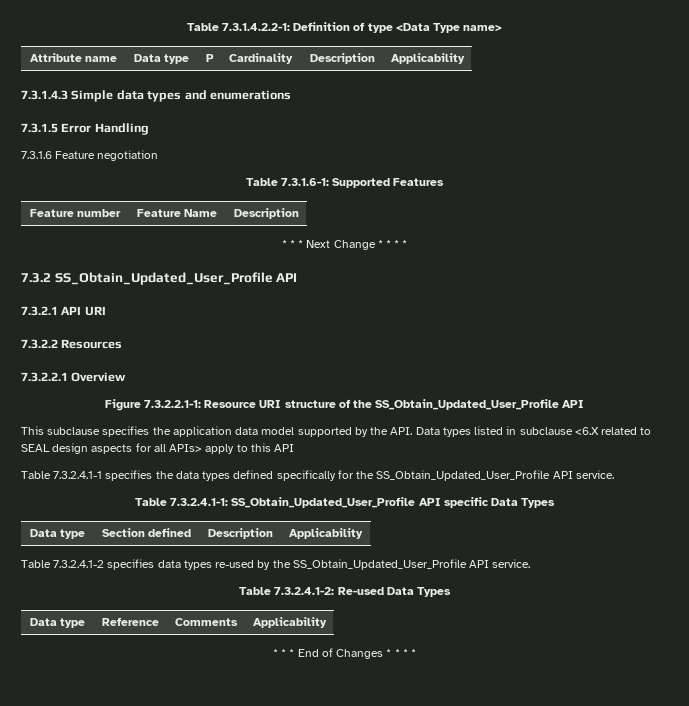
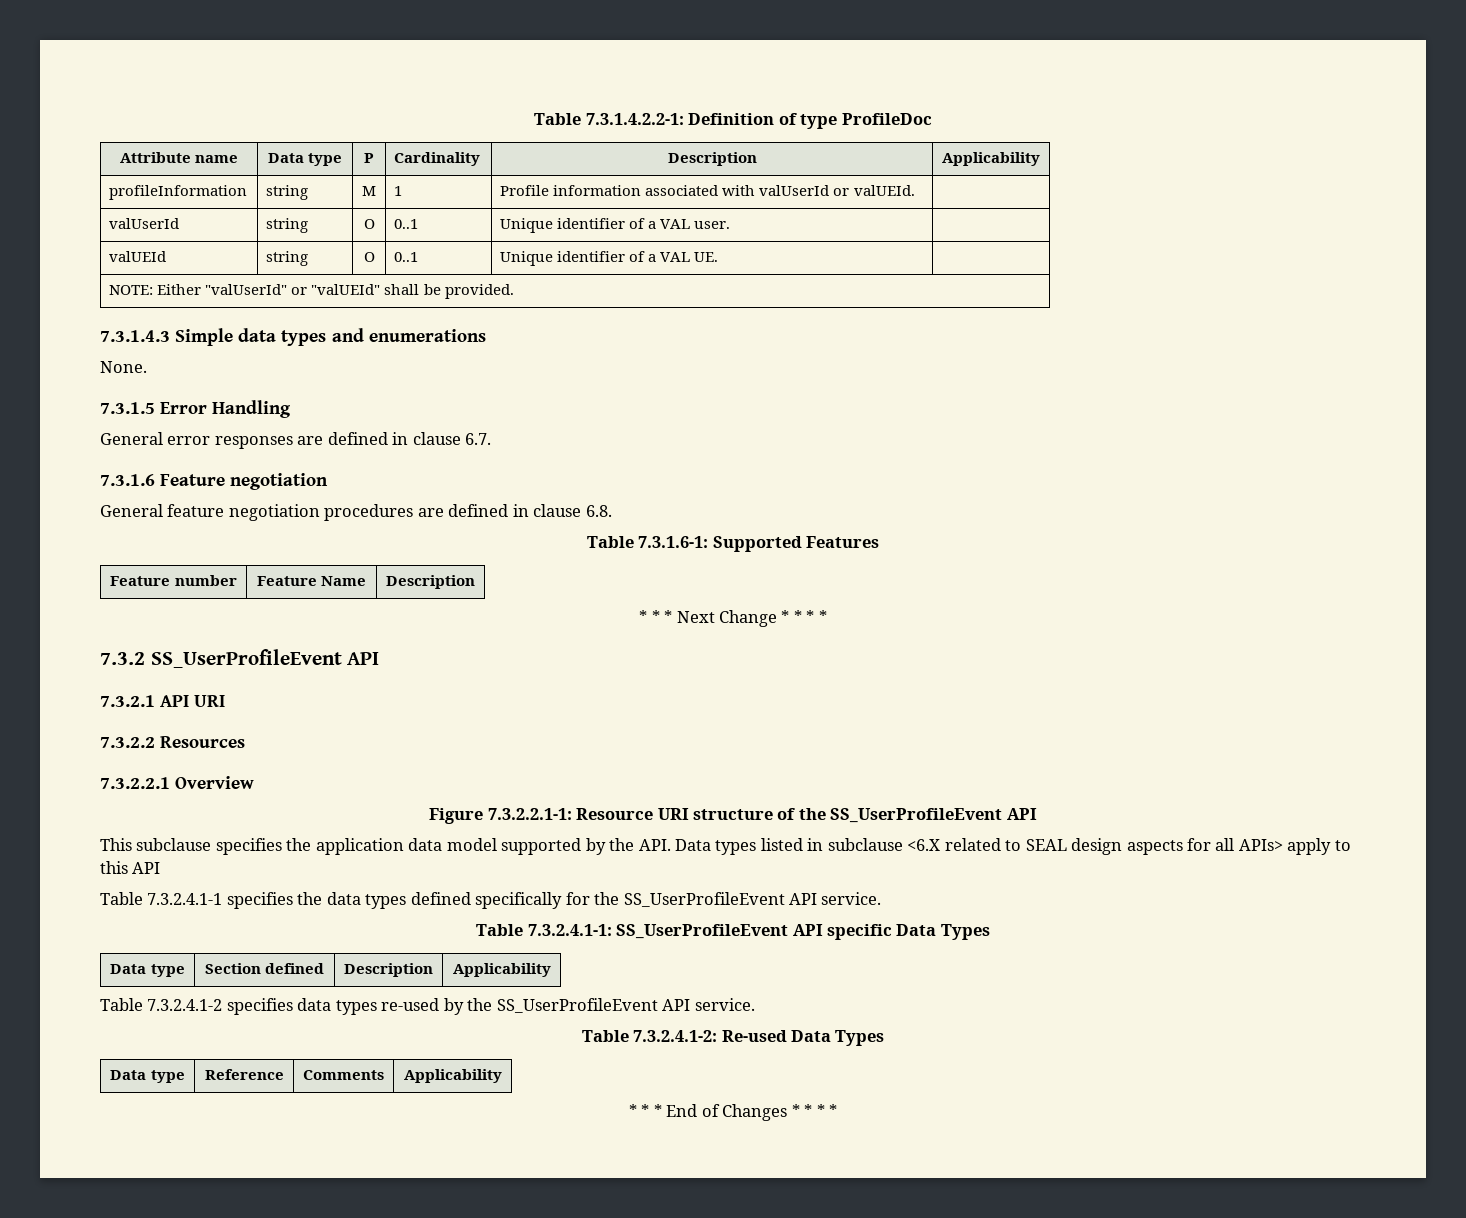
- Table 7.3.1.4.2.2-1: Definition of type <Data Type name>
+ Table 7.3.1.4.2.2-1: Definition of type ProfileDoc
+ profileInformation | string | M | 1 | Profile information associated with valUserId or valUEId. |
+ valUserId | string | O | 0..1 | Unique identifier of a VAL user. |
+ valUEId | string | O | 0..1 | Unique identifier of a VAL UE. |
+ NOTE: Either "valUserId" or "valUEId" shall be provided.
+ None.
+ General error responses are defined in clause 6.7.
  7.3.1.6 Feature negotiation
+ General feature negotiation procedures are defined in clause 6.8.
- 7.3.2 SS_Obtain_Updated_User_Profile API
+ 7.3.2 SS_UserProfileEvent API
- Figure 7.3.2.2.1-1: Resource URI structure of the SS_Obtain_Updated_User_Profile API
+ Figure 7.3.2.2.1-1: Resource URI structure of the SS_UserProfileEvent API
- Table 7.3.2.4.1-1 specifies the data types defined specifically for the SS_Obtain_Updated_User_Profile API service.
+ Table 7.3.2.4.1-1 specifies the data types defined specifically for the SS_UserProfileEvent API service.
- Table 7.3.2.4.1-1: SS_Obtain_Updated_User_Profile API specific Data Types
+ Table 7.3.2.4.1-1: SS_UserProfileEvent API specific Data Types
- Table 7.3.2.4.1-2 specifies data types re-used by the SS_Obtain_Updated_User_Profile API service.
+ Table 7.3.2.4.1-2 specifies data types re-used by the SS_UserProfileEvent API service.

